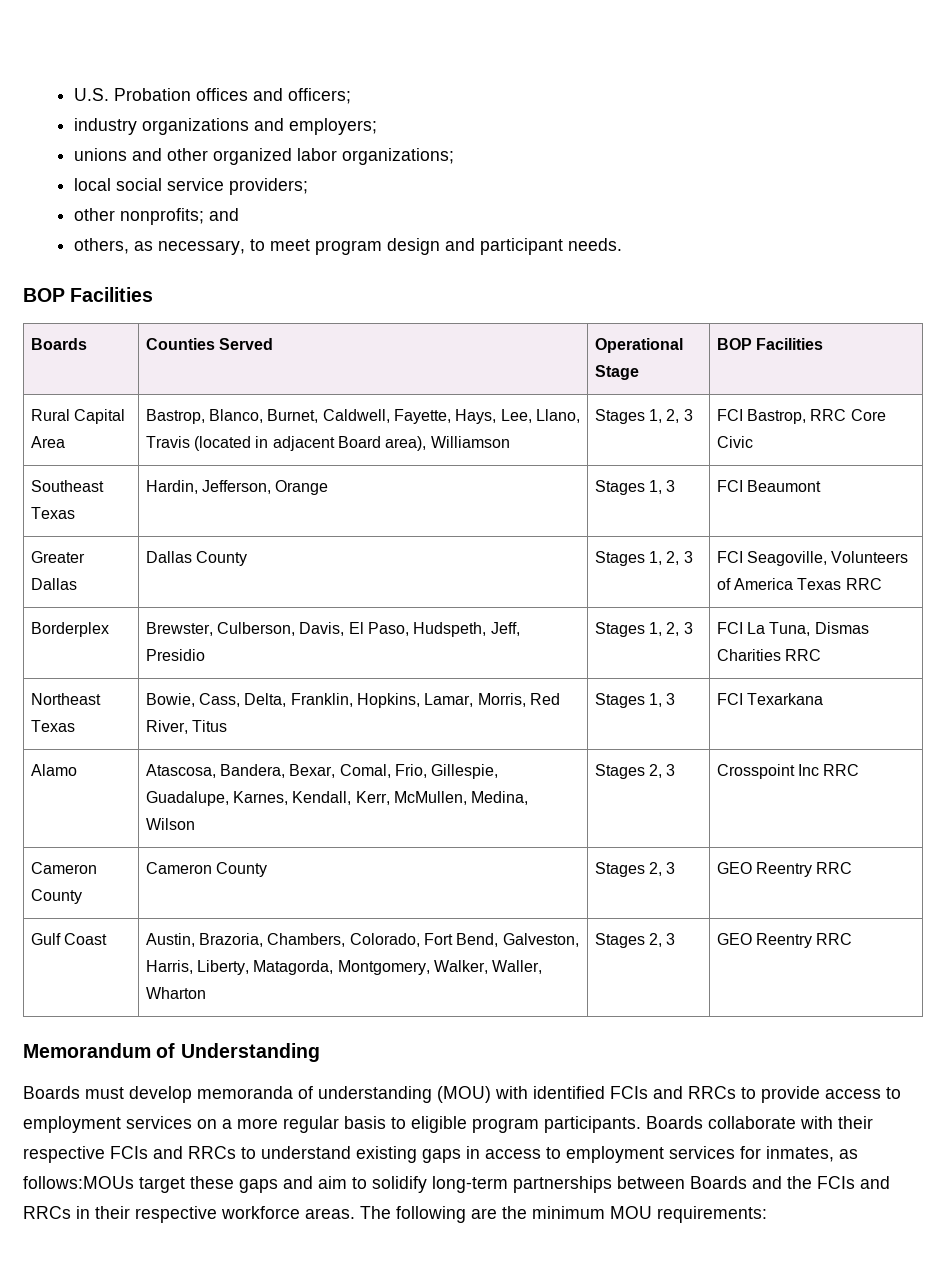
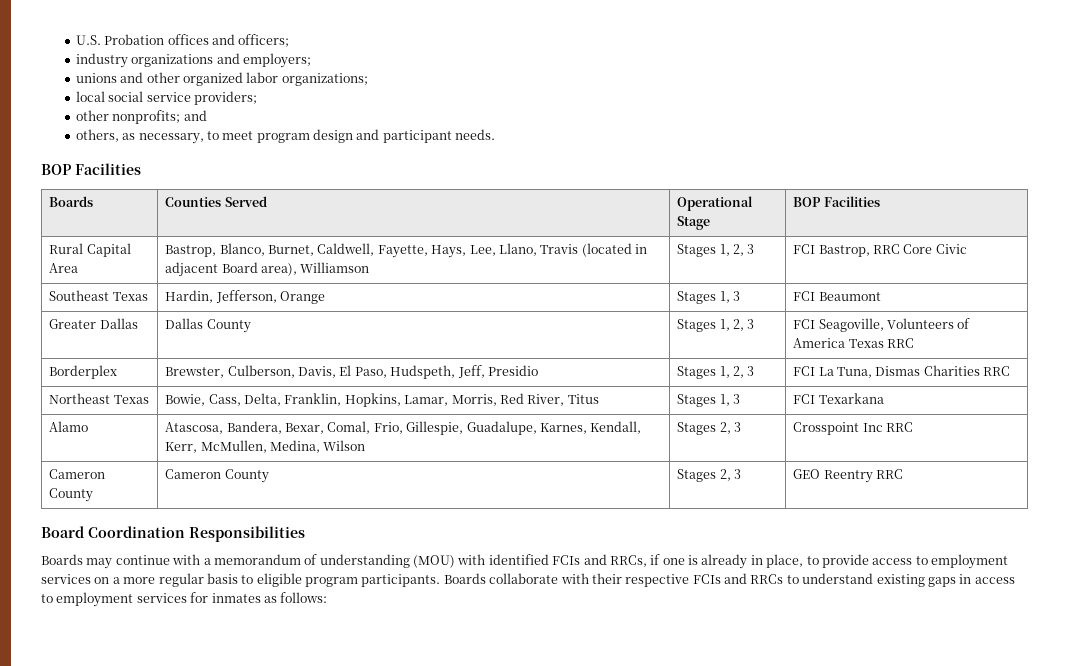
- Gulf Coast | Austin, Brazoria, Chambers, Colorado, Fort Bend, Galveston, Harris, Liberty, Matagorda, Montgomery, Walker, Waller, Wharton | Stages 2, 3 | GEO Reentry RRC
- Memorandum of Understanding
- Boards must develop memoranda of understanding (MOU) with identified FCIs and RRCs to provide access to employment services on a more regular basis to eligible program participants.
+ Board Coordination Responsibilities
+ Boards may continue with a memorandum of understanding (MOU) with identified FCIs and RRCs, if one is already in place, to provide access to employment services on a more regular basis to eligible program participants.
- Boards collaborate with their respective FCIs and RRCs to understand existing gaps in access to employment services for inmates, as follows:MOUs target these gaps and aim to solidify long-term partnerships between Boards and the FCIs and RRCs in their respective workforce areas. The following are the minimum MOU requirements:
+ Boards collaborate with their respective FCIs and RRCs to understand existing gaps in access to employment services for inmates as follows:

